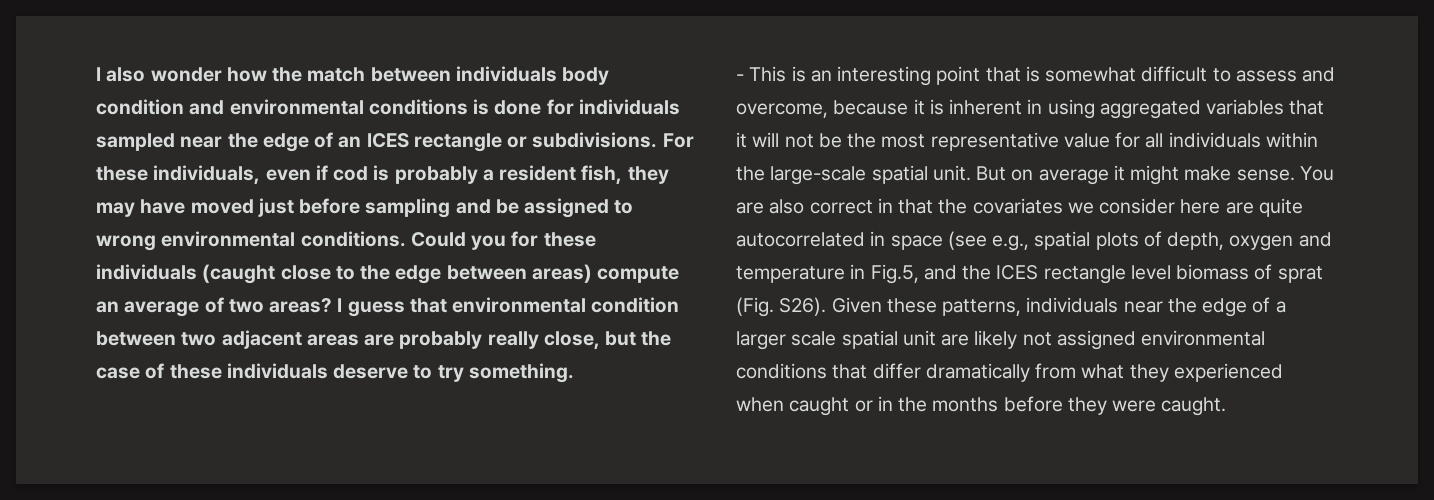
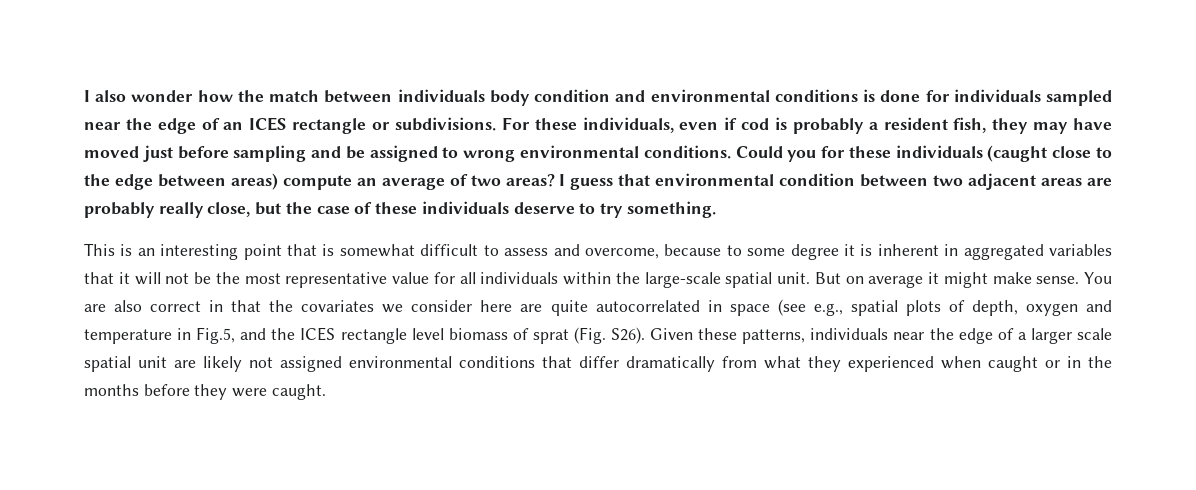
- - This is an interesting point that is somewhat difficult to assess and overcome, because it is inherent in using aggregated variables that it will not be the most representative value for all individuals within the large-scale spatial unit.
+ This is an interesting point that is somewhat difficult to assess and overcome, because to some degree it is inherent in aggregated variables that it will not be the most representative value for all individuals within the large-scale spatial unit.

